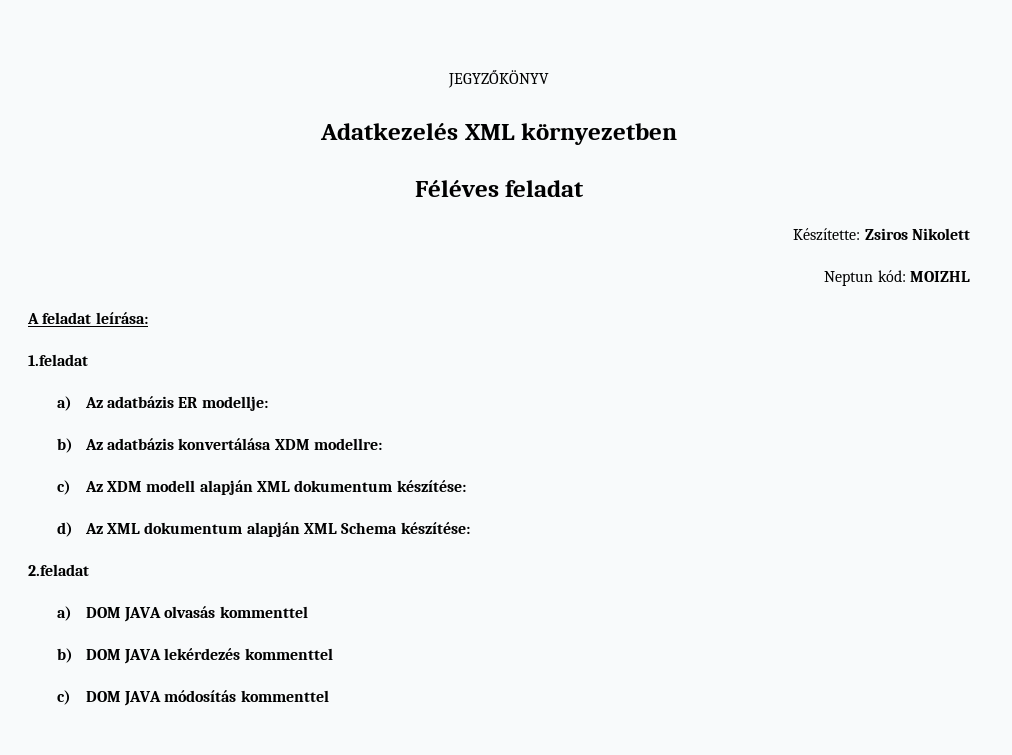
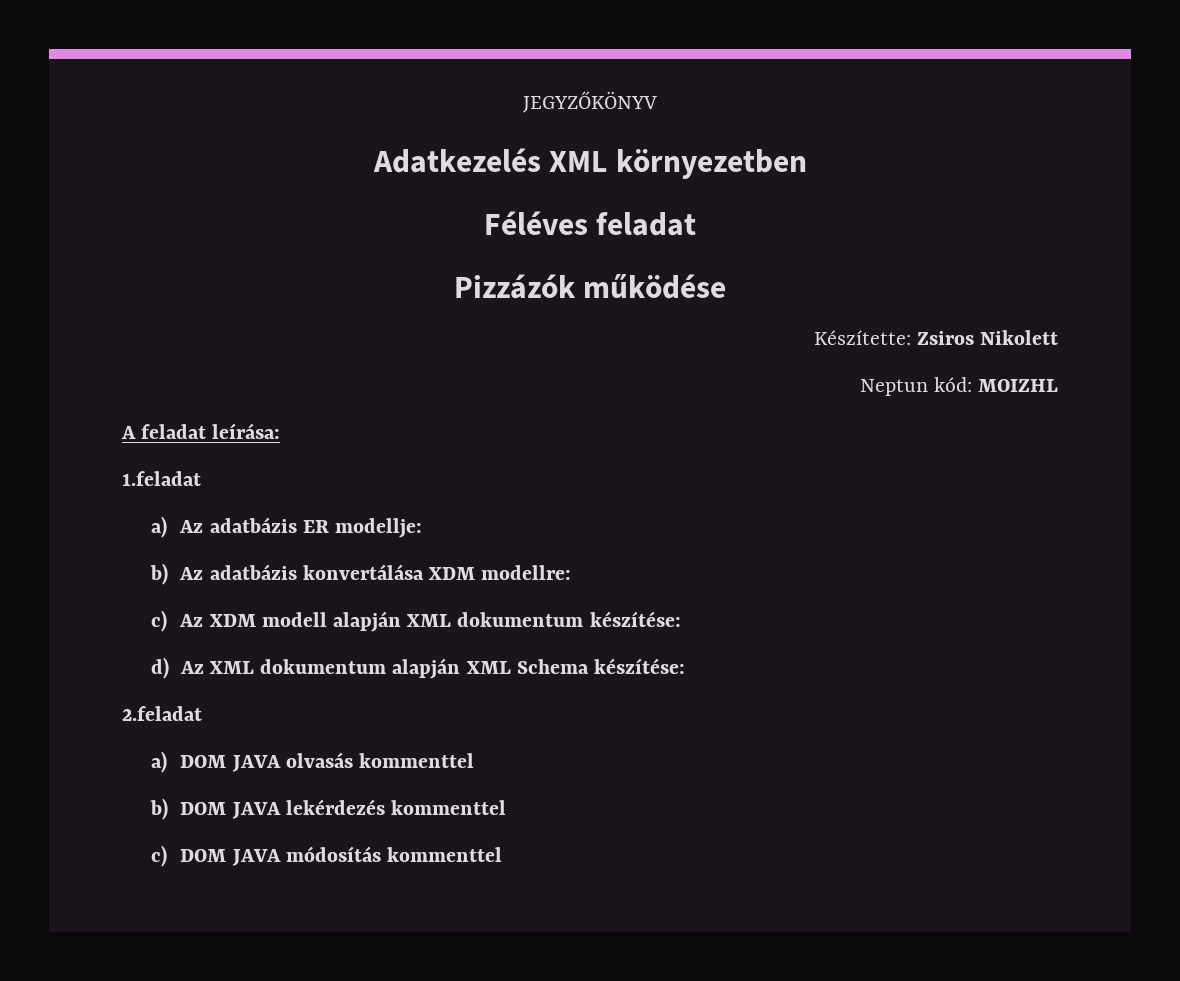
+ Pizzázók működése

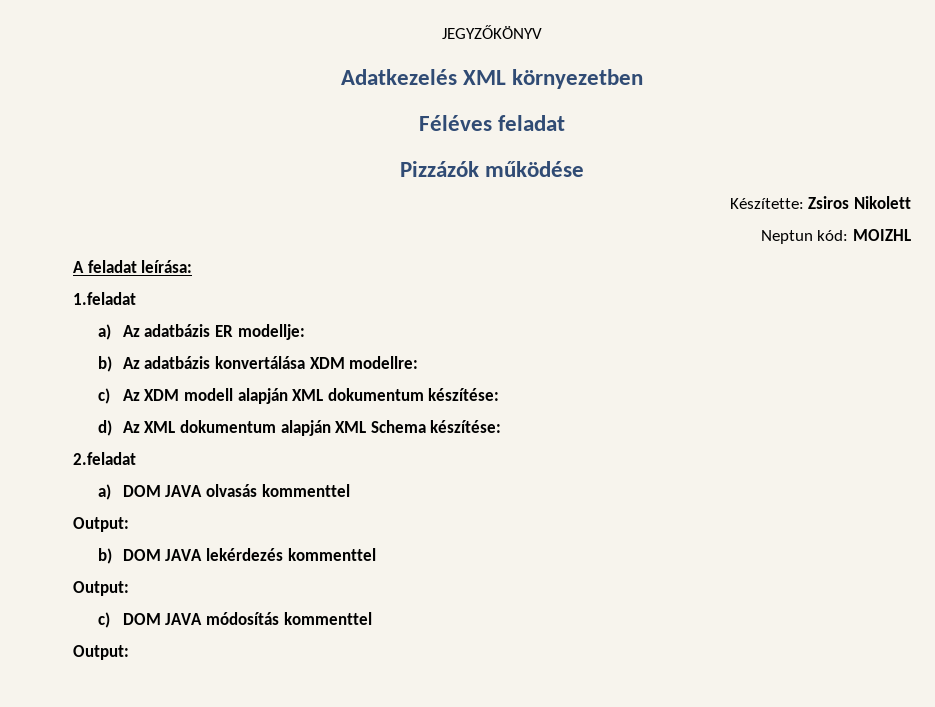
  a) DOM JAVA olvasás kommenttel
+ Output:
  b) DOM JAVA lekérdezés kommenttel
+ Output:
  c) DOM JAVA módosítás kommenttel
+ Output:

